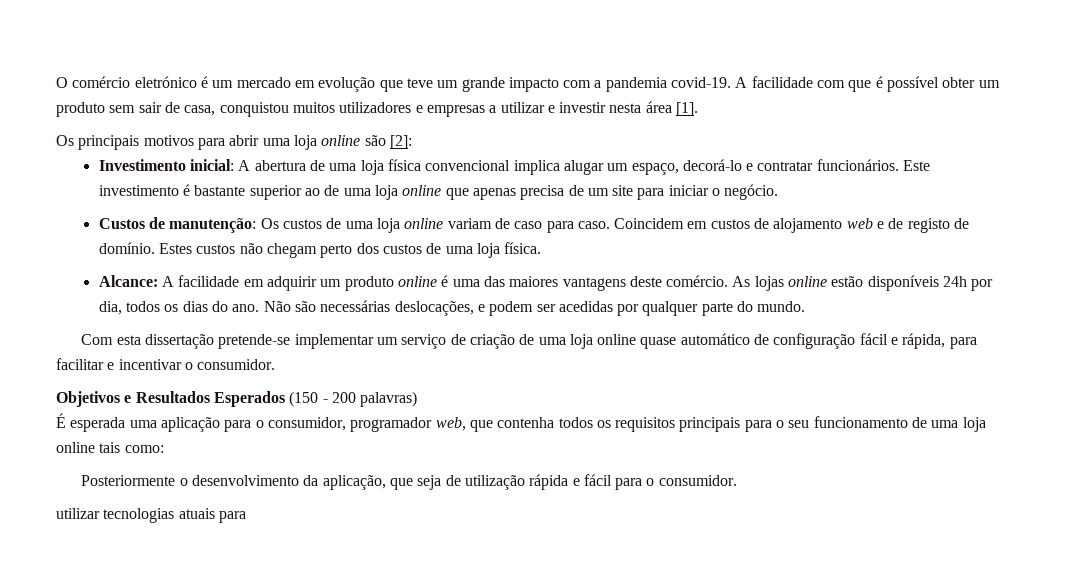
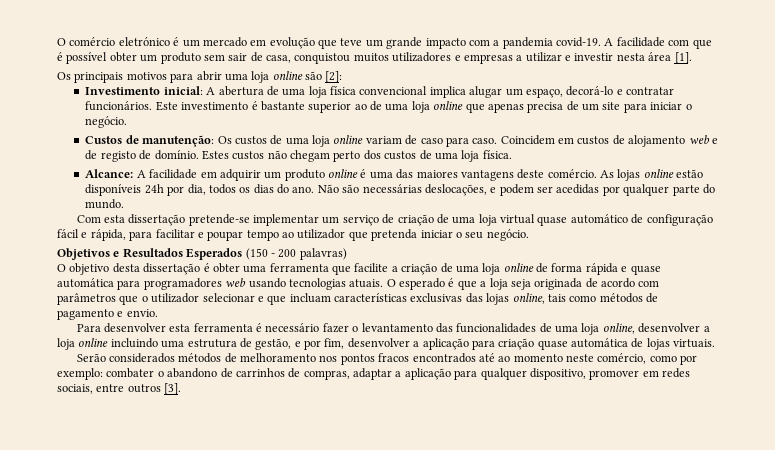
- Com esta dissertação pretende-se implementar um serviço de criação de uma loja online quase automático de configuração fácil e rápida, para facilitar e incentivar o consumidor.
+ Com esta dissertação pretende-se implementar um serviço de criação de uma loja virtual quase automático de configuração fácil e rápida, para facilitar e poupar tempo ao utilizador que pretenda iniciar o seu negócio.
- É esperada uma aplicação para o consumidor, programador web, que contenha todos os requisitos principais para o seu funcionamento de uma loja online tais como:
- Posteriormente o desenvolvimento da aplicação, que seja de utilização rápida e fácil para o consumidor.
- utilizar tecnologias atuais para
+ O objetivo desta dissertação é obter uma ferramenta que facilite a criação de uma loja online de forma rápida e quase automática para programadores web usando tecnologias atuais. O esperado é que a loja seja originada de acordo com parâmetros que o utilizador selecionar e que incluam características exclusivas das lojas online, tais como métodos de pagamento e envio.
+ Para desenvolver esta ferramenta é necessário fazer o levantamento das funcionalidades de uma loja online, desenvolver a loja online incluindo uma estrutura de gestão, e por fim, desenvolver a aplicação para criação quase automática de lojas virtuais.
+ Serão considerados métodos de melhoramento nos pontos fracos encontrados até ao momento neste comércio, como por exemplo: combater o abandono de carrinhos de compras, adaptar a aplicação para qualquer dispositivo, promover em redes sociais, entre outros [3].

